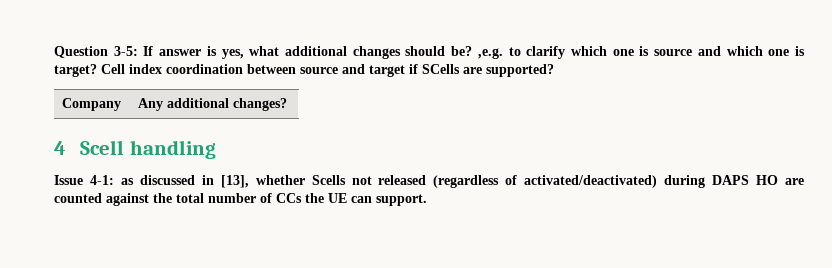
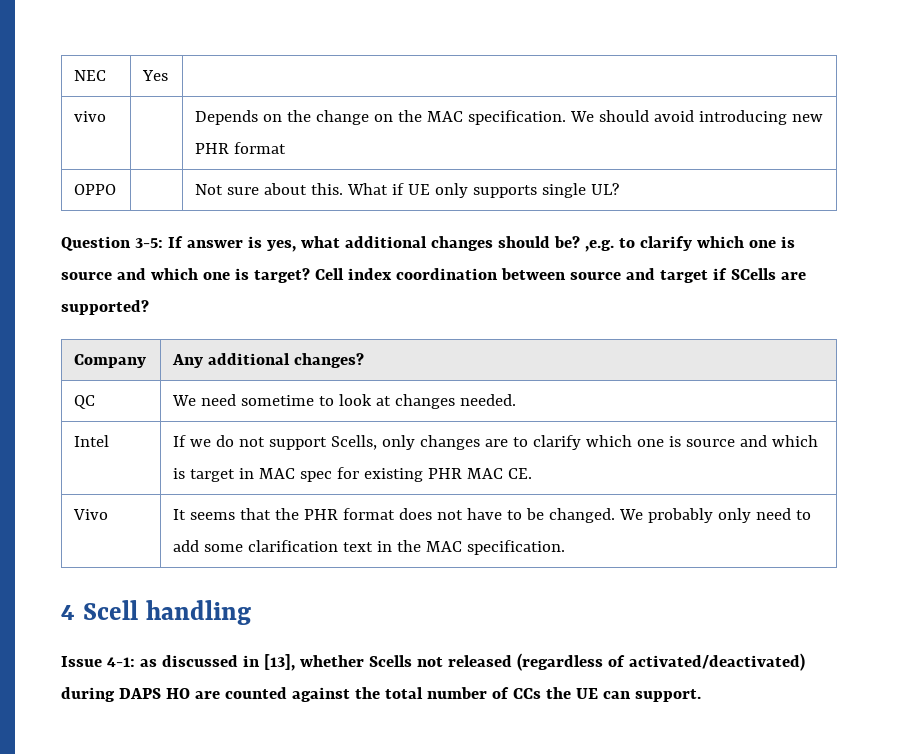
+ NEC | Yes |
+ vivo | | Depends on the change on the MAC specification. We should avoid introducing new PHR format
+ OPPO | | Not sure about this. What if UE only supports single UL?
+ QC | We need sometime to look at changes needed.
+ Intel | If we do not support Scells, only changes are to clarify which one is source and which is target in MAC spec for existing PHR MAC CE.
+ Vivo | It seems that the PHR format does not have to be changed. We probably only need to add some clarification text in the MAC specification.

